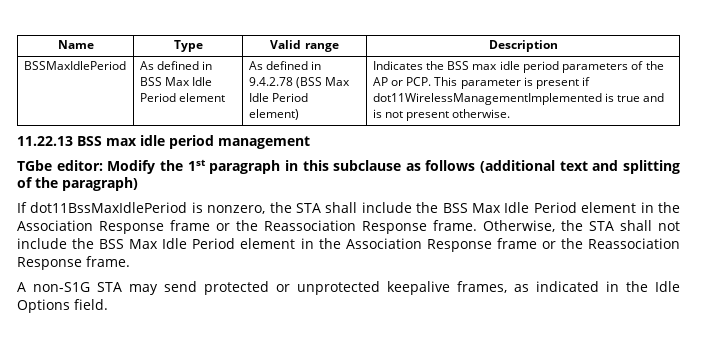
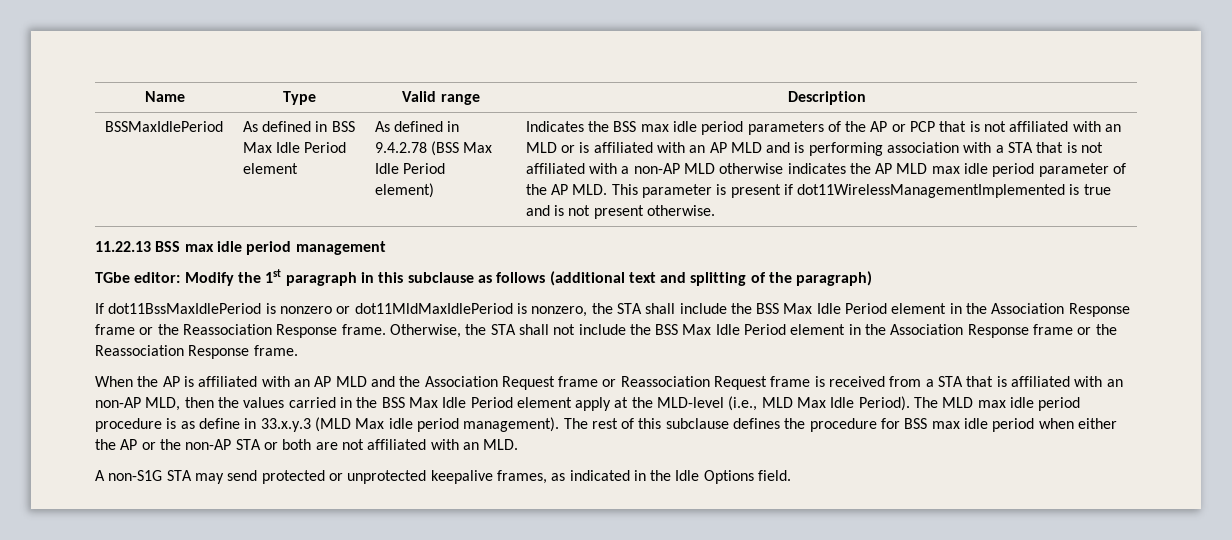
- Indicates the BSS max idle period parameters of the AP or PCP. This parameter is present if dot11WirelessManagementImplemented is true and is not present otherwise.
+ Indicates the BSS max idle period parameters of the AP or PCP that is not affiliated with an MLD or is affiliated with an AP MLD and is performing association with a STA that is not affiliated with a non-AP MLD otherwise indicates the AP MLD max idle period parameter of the AP MLD. This parameter is present if dot11WirelessManagementImplemented is true and is not present otherwise.
- If dot11BssMaxIdlePeriod is nonzero, the STA shall include the BSS Max Idle Period element in the Association Response frame or the Reassociation Response frame.
+ If dot11BssMaxIdlePeriod is nonzero or dot11MldMaxIdlePeriod is nonzero, the STA shall include the BSS Max Idle Period element in the Association Response frame or the Reassociation Response frame.
+ When the AP is affiliated with an AP MLD and the Association Request frame or Reassociation Request frame is received from a STA that is affiliated with an non-AP MLD, then the values carried in the BSS Max Idle Period element apply at the MLD-level (i.e., MLD Max Idle Period). The MLD max idle period procedure is as define in 33.x.y.3 (MLD Max idle period management). The rest of this subclause defines the procedure for BSS max idle period when either the AP or the non-AP STA or both are not affiliated with an MLD.

